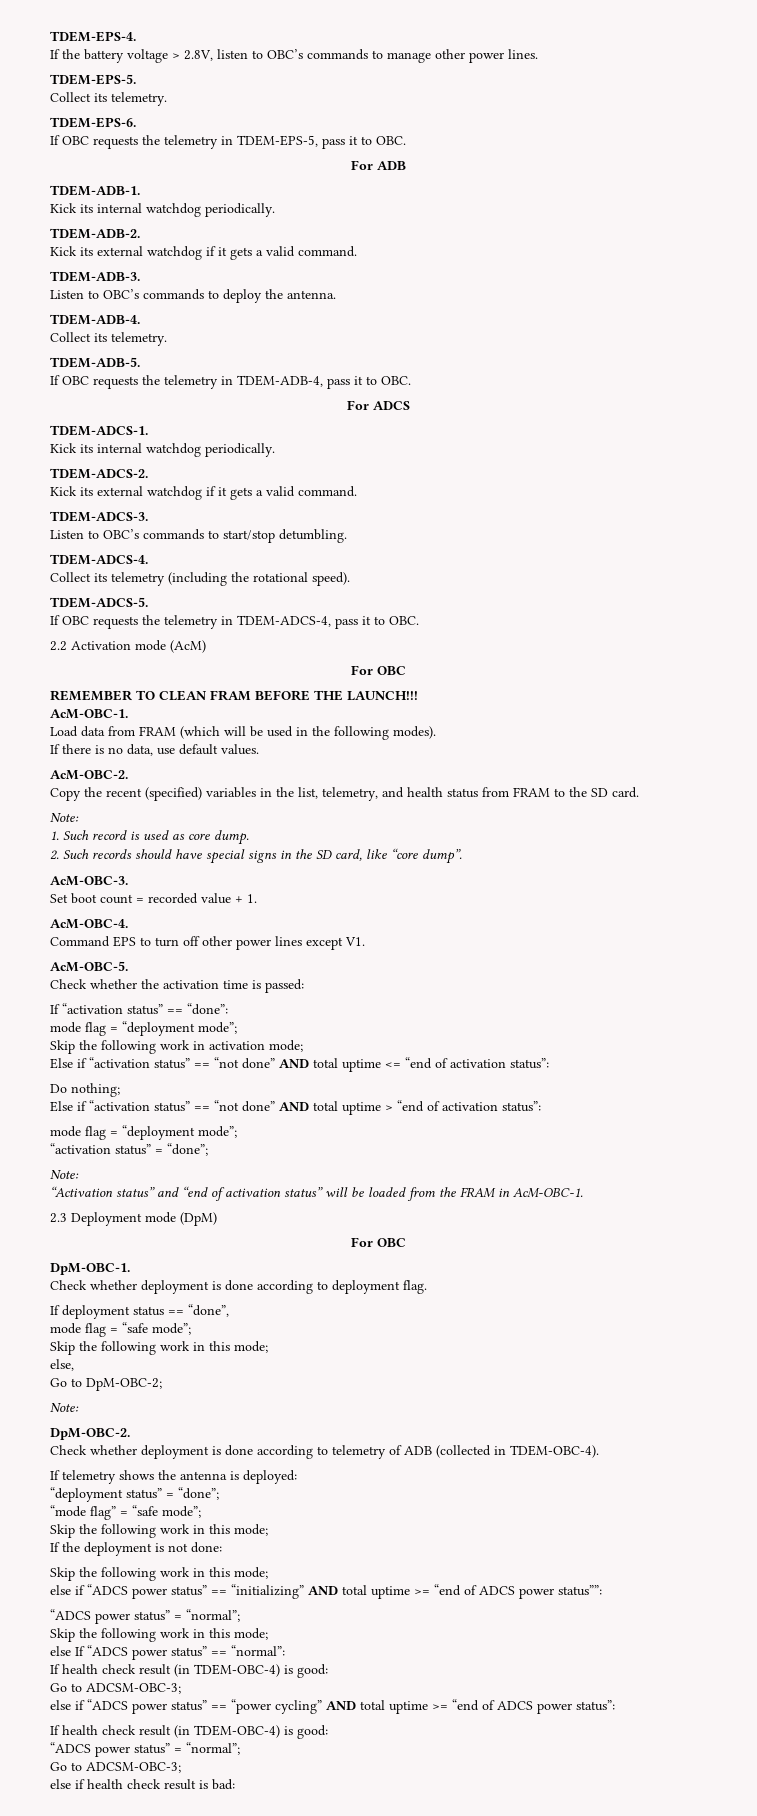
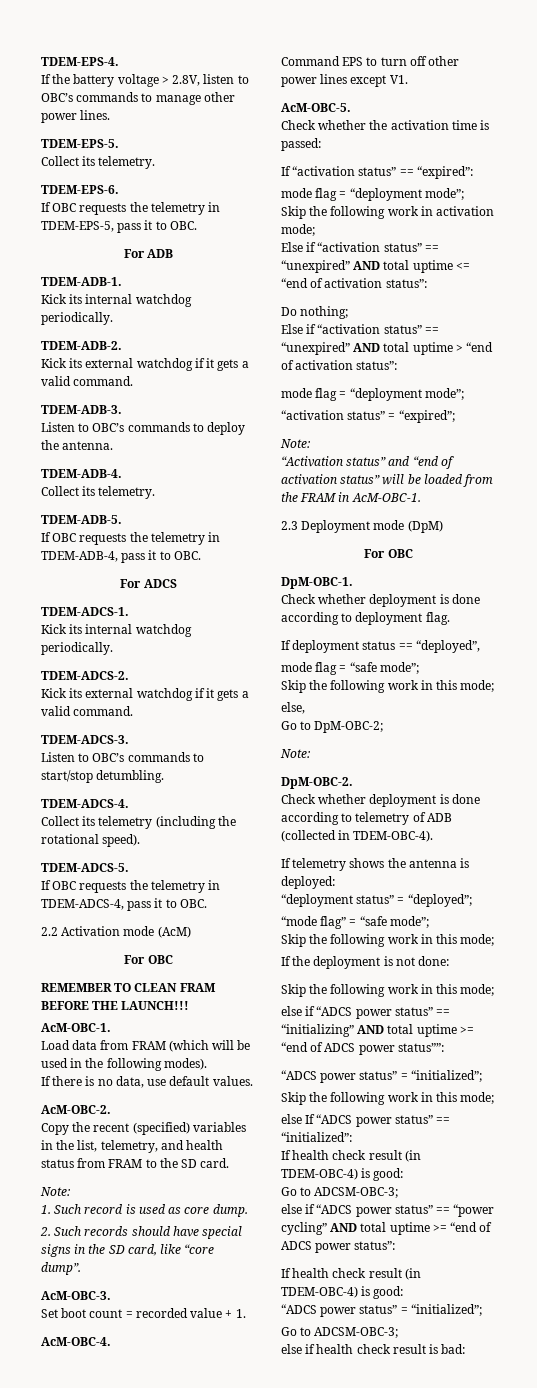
- If “activation status” == “done”:
+ If “activation status” == “expired”:
- Else if “activation status” == “not done” AND total uptime <= “end of activation status”:
+ Else if “activation status” == “unexpired” AND total uptime <= “end of activation status”:
- Else if “activation status” == “not done” AND total uptime > “end of activation status”:
+ Else if “activation status” == “unexpired” AND total uptime > “end of activation status”:
- “activation status” = “done”;
+ “activation status” = “expired”;
- If deployment status == “done”,
+ If deployment status == “deployed”,
- “deployment status” = “done”;
+ “deployment status” = “deployed”;
  else if “ADCS power status” == “initializing” AND total uptime >= “end of ADCS power status””:
- “ADCS power status” = “normal”;
+ “ADCS power status” = “initialized”;
- else If “ADCS power status” == “normal”:
+ else If “ADCS power status” == “initialized”:
  else if “ADCS power status” == “power cycling” AND total uptime >= “end of ADCS power status”:
  If health check result (in TDEM-OBC-4) is good:
- “ADCS power status” = “normal”;
+ “ADCS power status” = “initialized”;

